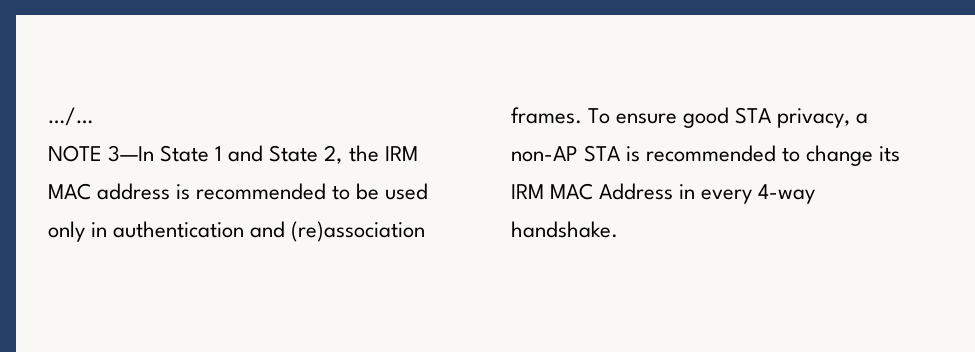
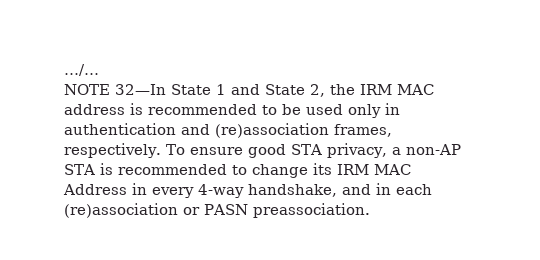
- NOTE 3—In State 1 and State 2, the IRM MAC address is recommended to be used only in authentication and (re)association frames.
+ NOTE 32—In State 1 and State 2, the IRM MAC address is recommended to be used only in authentication and (re)association frames, respectively.
- To ensure good STA privacy, a non-AP STA is recommended to change its IRM MAC Address in every 4-way handshake.
+ To ensure good STA privacy, a non-AP STA is recommended to change its IRM MAC Address in every 4-way handshake, and in each (re)association or PASN preassociation.

